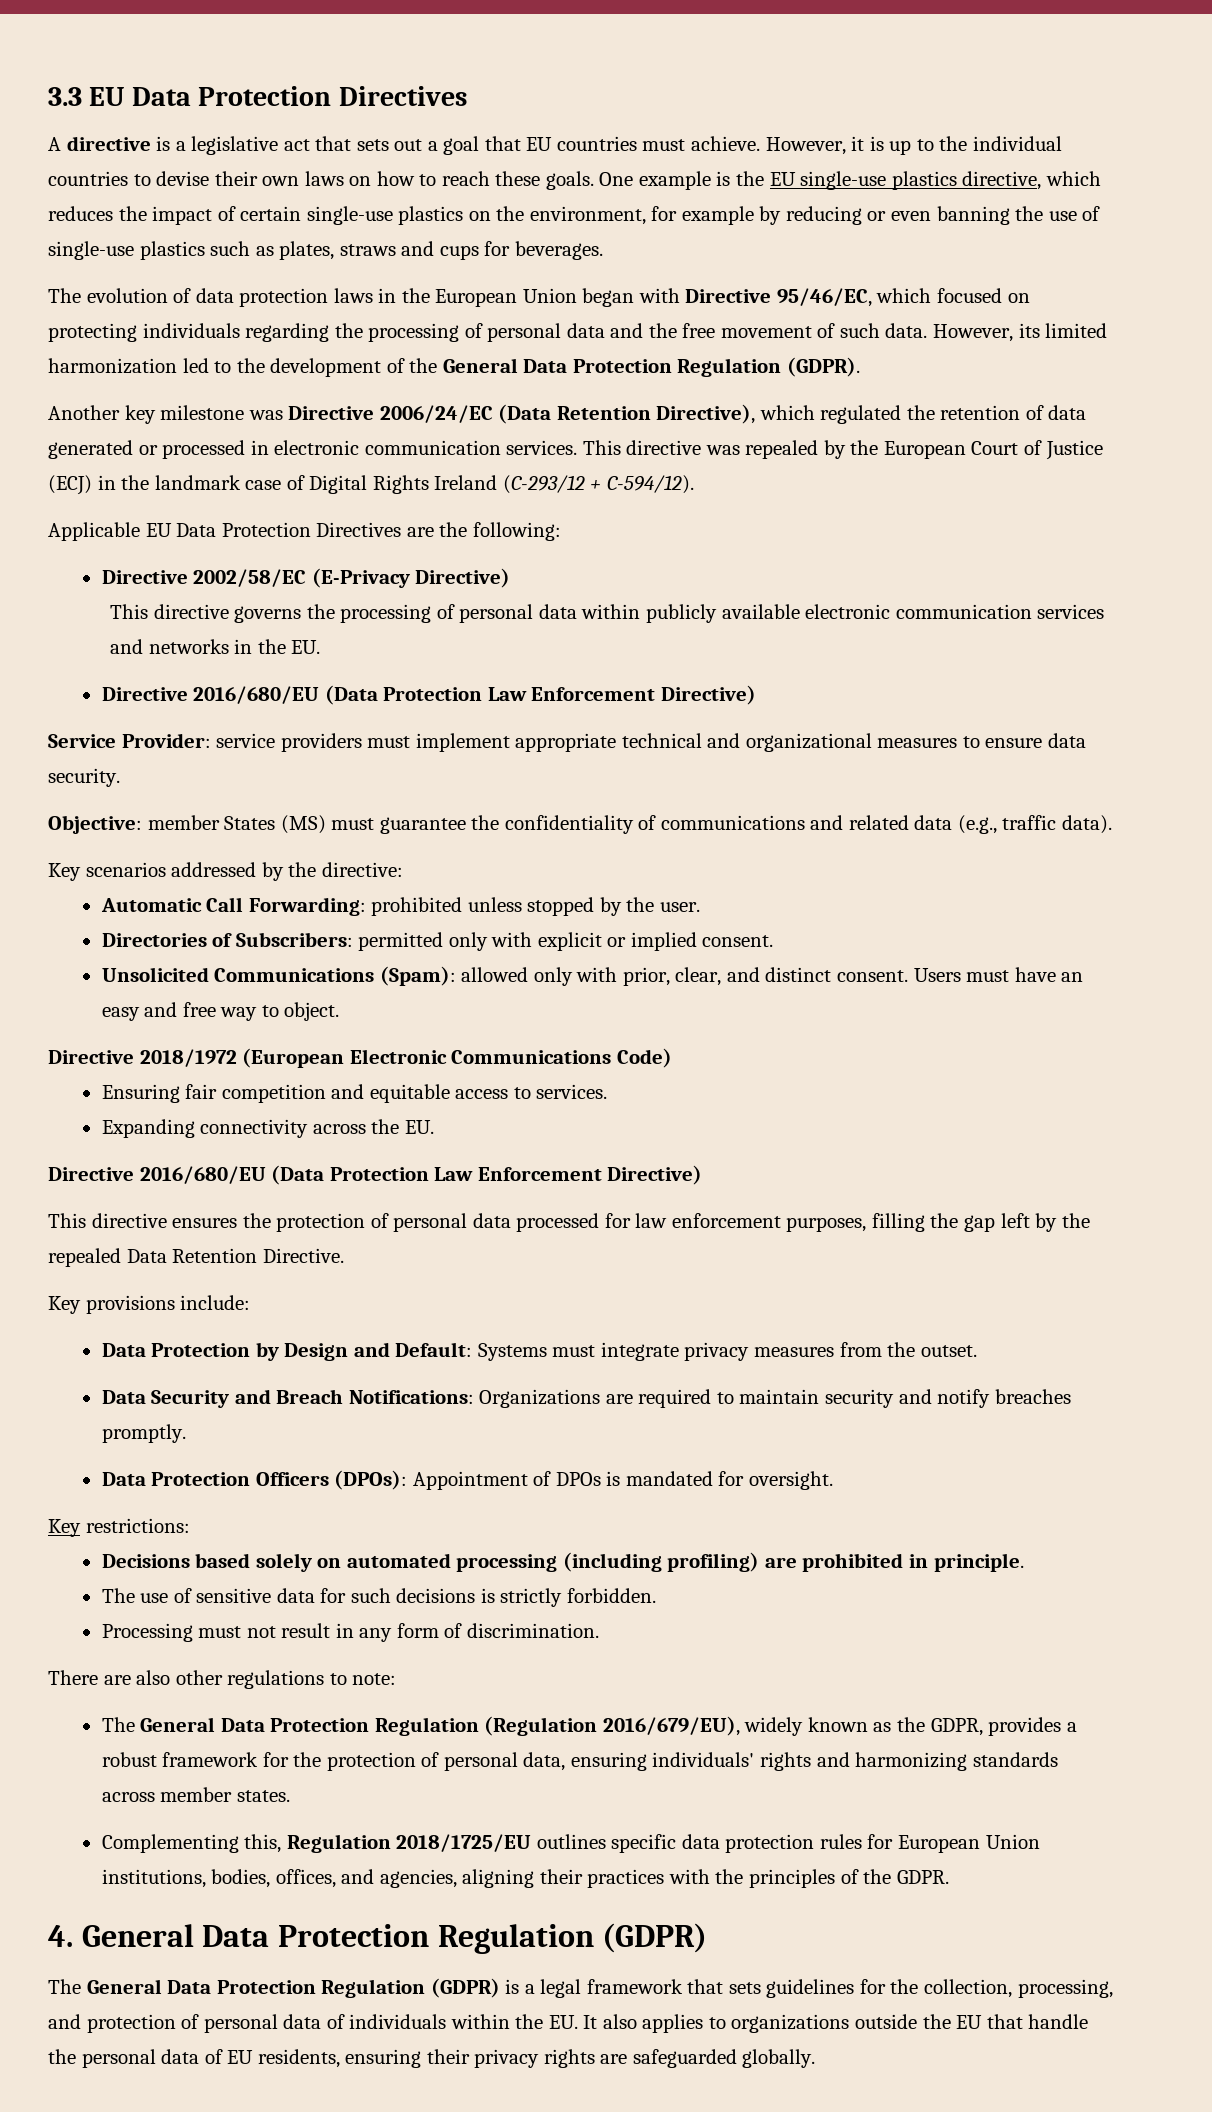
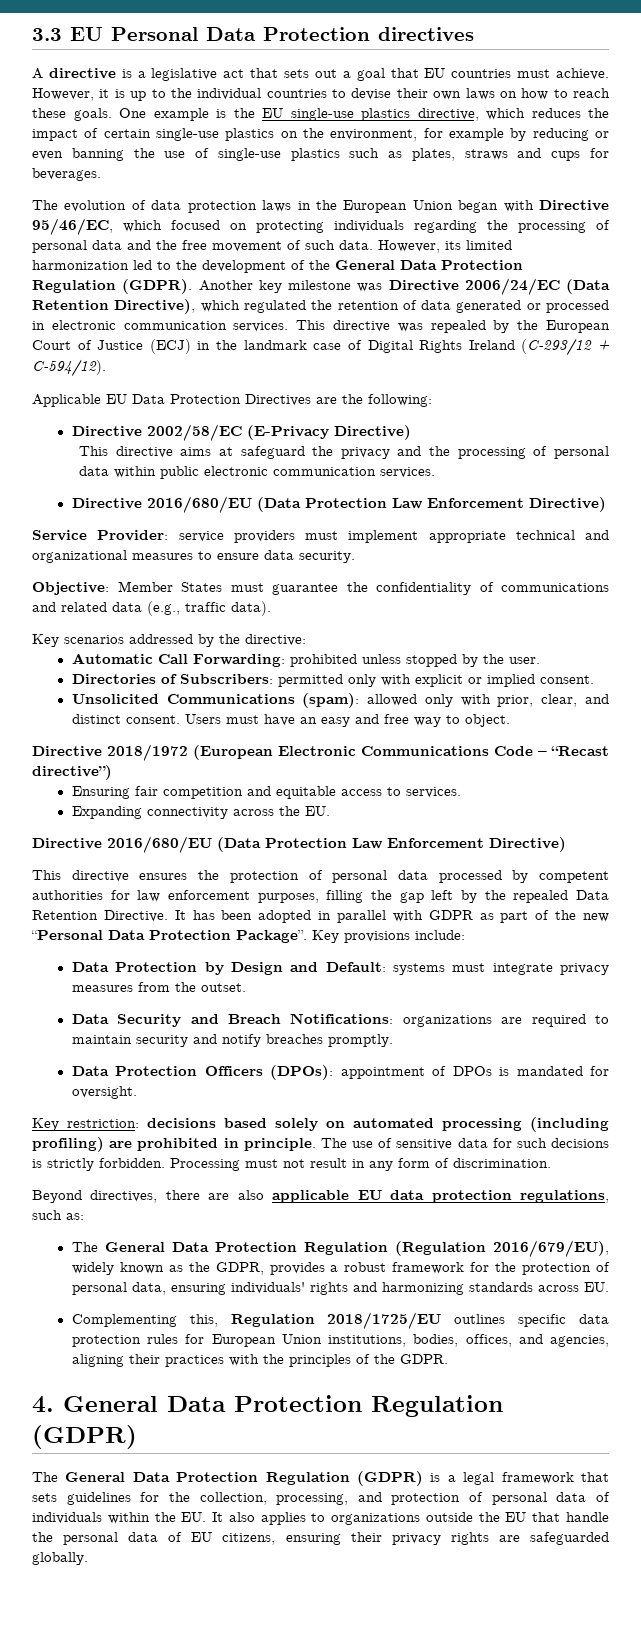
- 3.3 EU Data Protection Directives
+ 3.3 EU Personal Data Protection directives
- However, its limited harmonization led to the development of the General Data Protection Regulation (GDPR).
- Another key milestone was Directive 2006/24/EC (Data Retention Directive), which regulated the retention of data generated or processed in electronic communication services.
+ However, its limited harmonization led to the development of the General Data Protection Regulation (GDPR). Another key milestone was Directive 2006/24/EC (Data Retention Directive), which regulated the retention of data generated or processed in electronic communication services.
- This directive governs the processing of personal data within publicly available electronic communication services and networks in the EU.
+ This directive aims at safeguard the privacy and the processing of personal data within public electronic communication services.
- Objective: member States (MS) must guarantee the confidentiality of communications and related data (e.g., traffic data).
+ Objective: Member States must guarantee the confidentiality of communications and related data (e.g., traffic data).
- Unsolicited Communications (Spam): allowed only with prior, clear, and distinct consent.
+ Unsolicited Communications (spam): allowed only with prior, clear, and distinct consent.
- Directive 2018/1972 (European Electronic Communications Code)
+ Directive 2018/1972 (European Electronic Communications Code – “Recast directive”)
- This directive ensures the protection of personal data processed for law enforcement purposes, filling the gap left by the repealed Data Retention Directive.
- Key provisions include:
+ This directive ensures the protection of personal data processed by competent authorities for law enforcement purposes, filling the gap left by the repealed Data Retention Directive. It has been adopted in parallel with GDPR as part of the new “Personal Data Protection Package”. Key provisions include:
- Data Protection by Design and Default: Systems must integrate privacy measures from the outset.
+ Data Protection by Design and Default: systems must integrate privacy measures from the outset.
- Data Security and Breach Notifications: Organizations are required to maintain security and notify breaches promptly.
+ Data Security and Breach Notifications: organizations are required to maintain security and notify breaches promptly.
- Data Protection Officers (DPOs): Appointment of DPOs is mandated for oversight.
+ Data Protection Officers (DPOs): appointment of DPOs is mandated for oversight.
- Key restrictions:
- Decisions based solely on automated processing (including profiling) are prohibited in principle.
- The use of sensitive data for such decisions is strictly forbidden.
- Processing must not result in any form of discrimination.
+ Key restriction: decisions based solely on automated processing (including profiling) are prohibited in principle. The use of sensitive data for such decisions is strictly forbidden. Processing must not result in any form of discrimination.
- There are also other regulations to note:
+ Beyond directives, there are also applicable EU data protection regulations, such as:
- The General Data Protection Regulation (Regulation 2016/679/EU), widely known as the GDPR, provides a robust framework for the protection of personal data, ensuring individuals' rights and harmonizing standards across member states.
+ The General Data Protection Regulation (Regulation 2016/679/EU), widely known as the GDPR, provides a robust framework for the protection of personal data, ensuring individuals' rights and harmonizing standards across EU.
- The General Data Protection Regulation (GDPR) is a legal framework that sets guidelines for the collection, processing, and protection of personal data of individuals within the EU. It also applies to organizations outside the EU that handle the personal data of EU residents, ensuring their privacy rights are safeguarded globally.
+ The General Data Protection Regulation (GDPR) is a legal framework that sets guidelines for the collection, processing, and protection of personal data of individuals within the EU. It also applies to organizations outside the EU that handle the personal data of EU citizens, ensuring their privacy rights are safeguarded globally.

